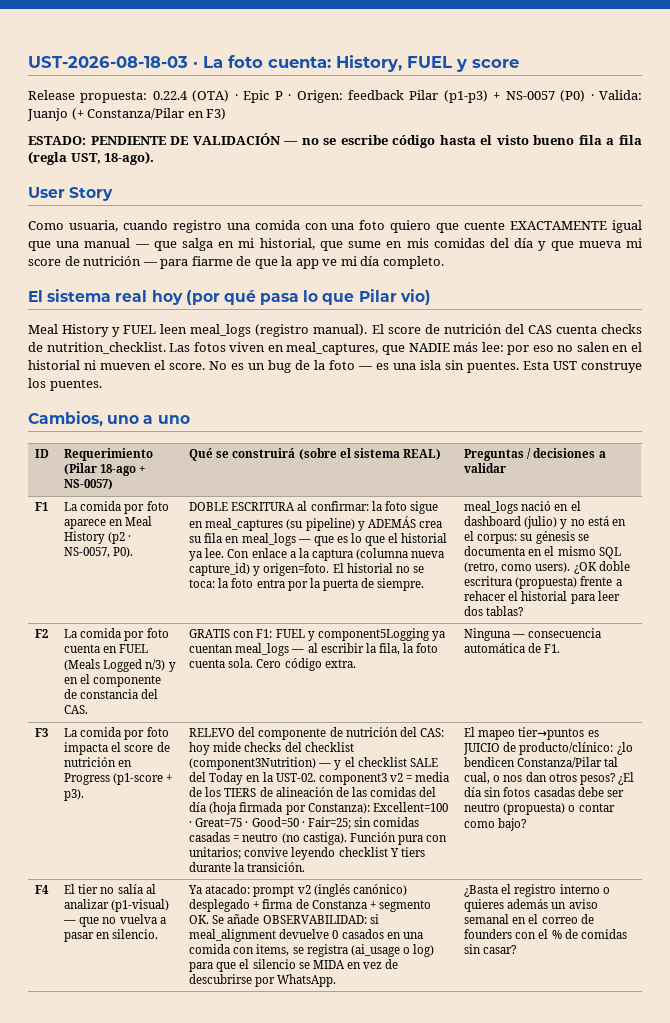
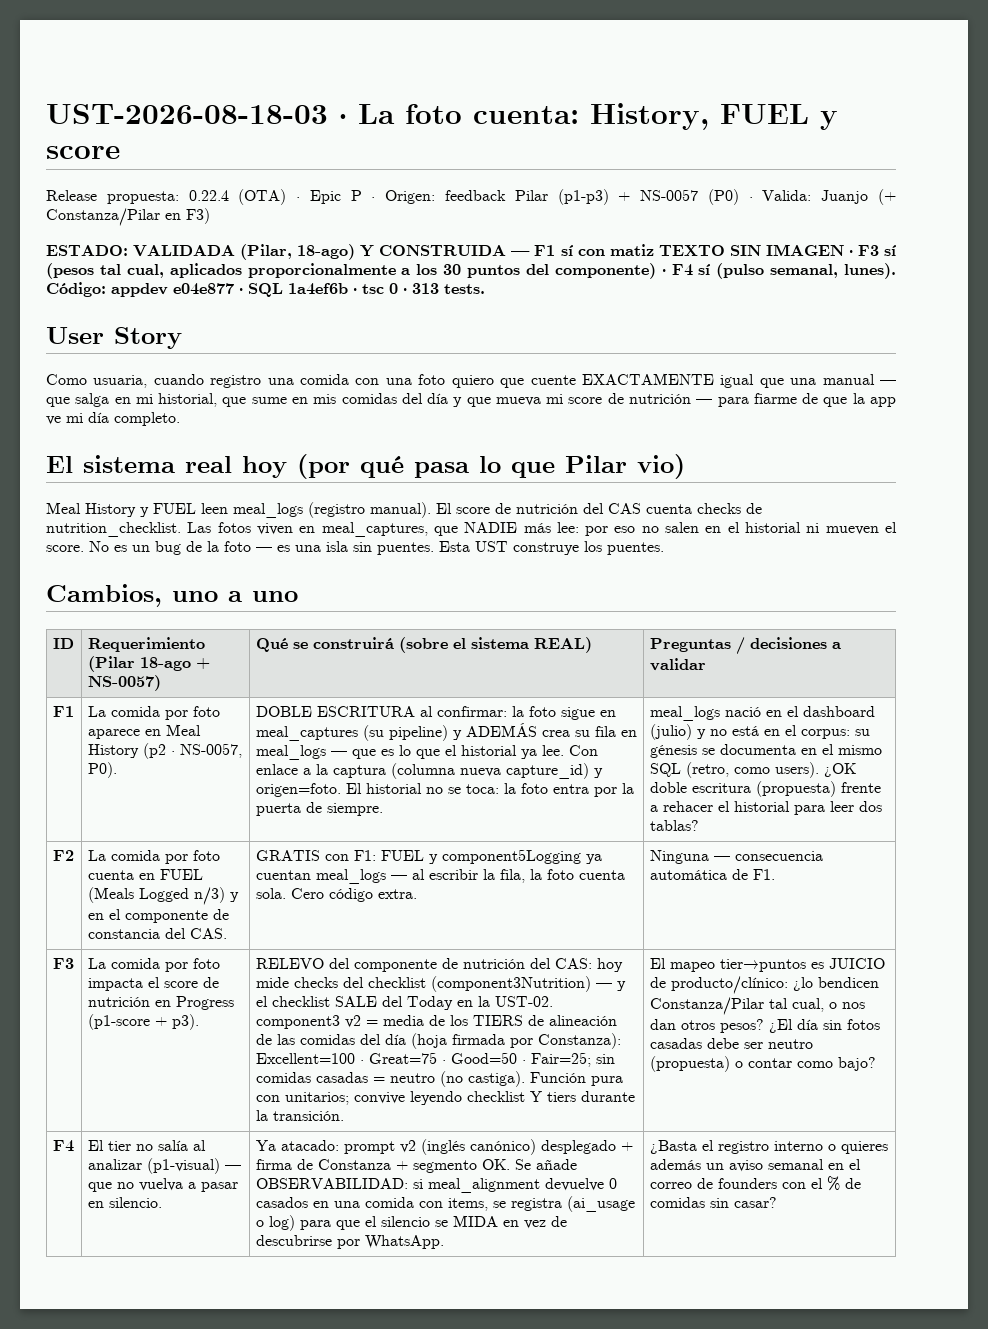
- ESTADO: PENDIENTE DE VALIDACIÓN — no se escribe código hasta el visto bueno fila a fila (regla UST, 18-ago).
+ ESTADO: VALIDADA (Pilar, 18-ago) Y CONSTRUIDA — F1 sí con matiz TEXTO SIN IMAGEN · F3 sí (pesos tal cual, aplicados proporcionalmente a los 30 puntos del componente) · F4 sí (pulso semanal, lunes). Código: appdev e04e877 · SQL 1a4ef6b · tsc 0 · 313 tests.

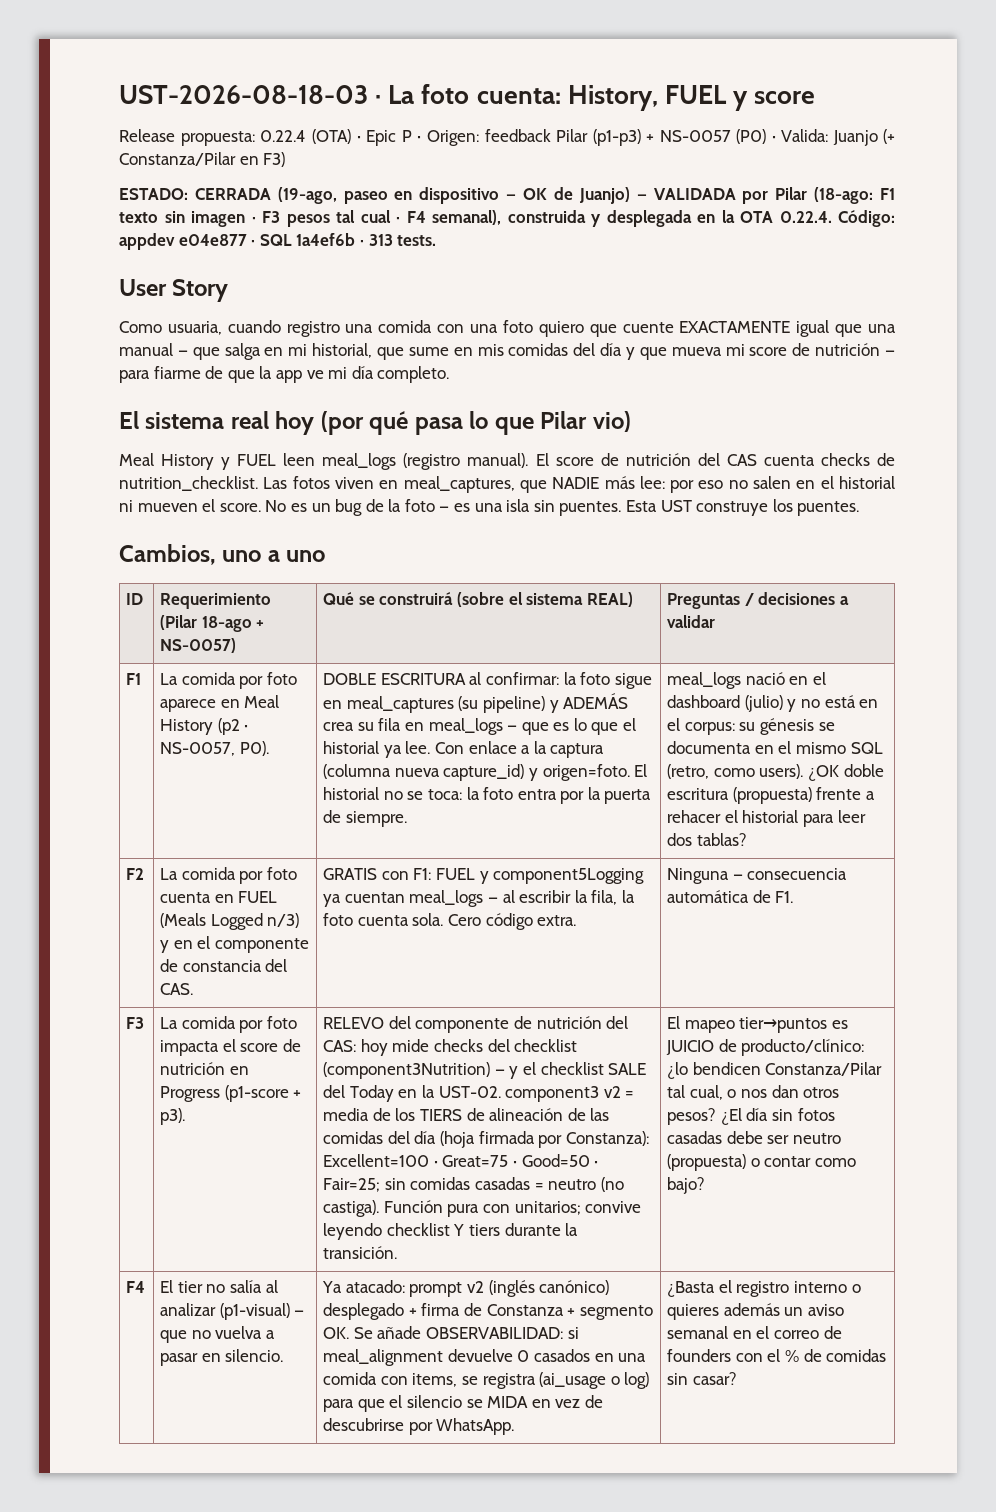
- ESTADO: VALIDADA (Pilar, 18-ago) Y CONSTRUIDA — F1 sí con matiz TEXTO SIN IMAGEN · F3 sí (pesos tal cual, aplicados proporcionalmente a los 30 puntos del componente) · F4 sí (pulso semanal, lunes). Código: appdev e04e877 · SQL 1a4ef6b · tsc 0 · 313 tests.
+ ESTADO: CERRADA (19-ago, paseo en dispositivo — OK de Juanjo) — VALIDADA por Pilar (18-ago: F1 texto sin imagen · F3 pesos tal cual · F4 semanal), construida y desplegada en la OTA 0.22.4. Código: appdev e04e877 · SQL 1a4ef6b · 313 tests.

